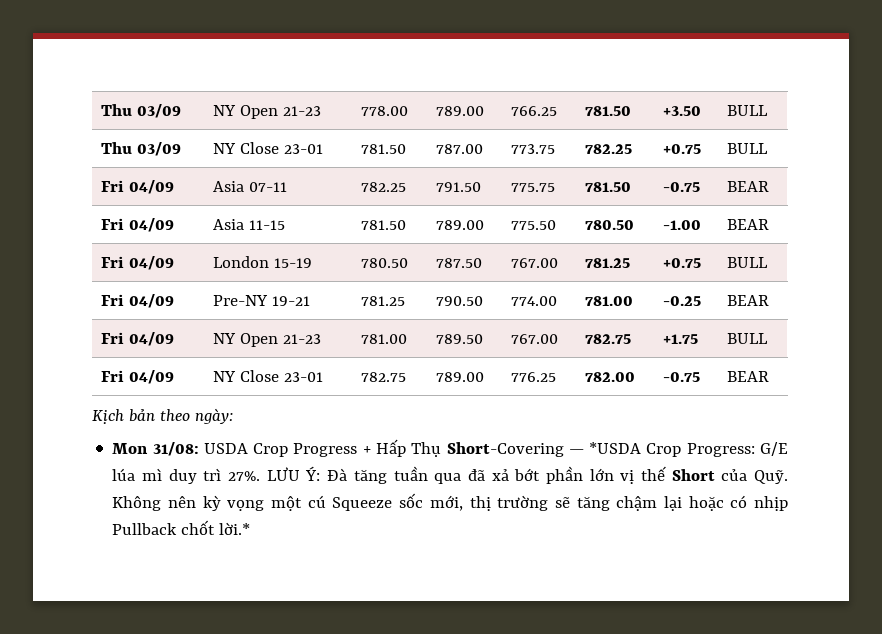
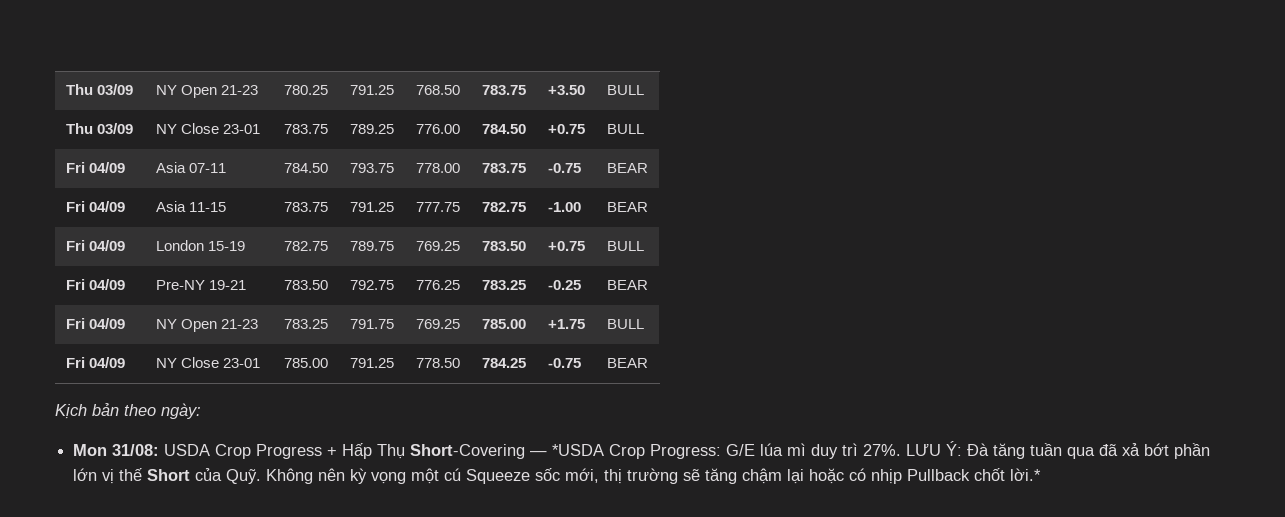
- Thu 03/09 | NY Open 21-23 | 778.00 | 789.00 | 766.25 | 781.50 | +3.50 | BULL
+ Thu 03/09 | NY Open 21-23 | 780.25 | 791.25 | 768.50 | 783.75 | +3.50 | BULL
- Thu 03/09 | NY Close 23-01 | 781.50 | 787.00 | 773.75 | 782.25 | +0.75 | BULL
+ Thu 03/09 | NY Close 23-01 | 783.75 | 789.25 | 776.00 | 784.50 | +0.75 | BULL
- Fri 04/09 | Asia 07-11 | 782.25 | 791.50 | 775.75 | 781.50 | -0.75 | BEAR
+ Fri 04/09 | Asia 07-11 | 784.50 | 793.75 | 778.00 | 783.75 | -0.75 | BEAR
- Fri 04/09 | Asia 11-15 | 781.50 | 789.00 | 775.50 | 780.50 | -1.00 | BEAR
+ Fri 04/09 | Asia 11-15 | 783.75 | 791.25 | 777.75 | 782.75 | -1.00 | BEAR
- Fri 04/09 | London 15-19 | 780.50 | 787.50 | 767.00 | 781.25 | +0.75 | BULL
+ Fri 04/09 | London 15-19 | 782.75 | 789.75 | 769.25 | 783.50 | +0.75 | BULL
- Fri 04/09 | Pre-NY 19-21 | 781.25 | 790.50 | 774.00 | 781.00 | -0.25 | BEAR
+ Fri 04/09 | Pre-NY 19-21 | 783.50 | 792.75 | 776.25 | 783.25 | -0.25 | BEAR
- Fri 04/09 | NY Open 21-23 | 781.00 | 789.50 | 767.00 | 782.75 | +1.75 | BULL
+ Fri 04/09 | NY Open 21-23 | 783.25 | 791.75 | 769.25 | 785.00 | +1.75 | BULL
- Fri 04/09 | NY Close 23-01 | 782.75 | 789.00 | 776.25 | 782.00 | -0.75 | BEAR
+ Fri 04/09 | NY Close 23-01 | 785.00 | 791.25 | 778.50 | 784.25 | -0.75 | BEAR

